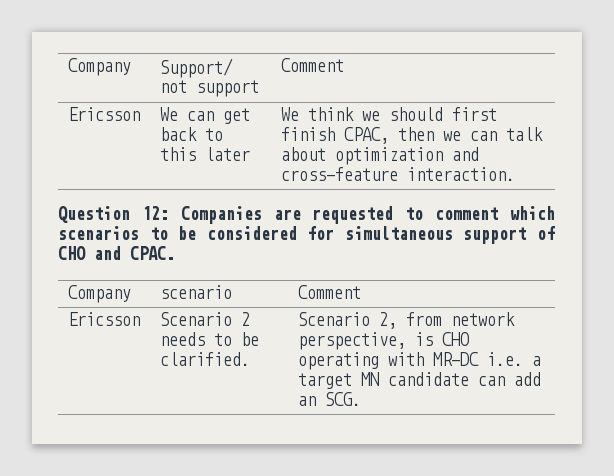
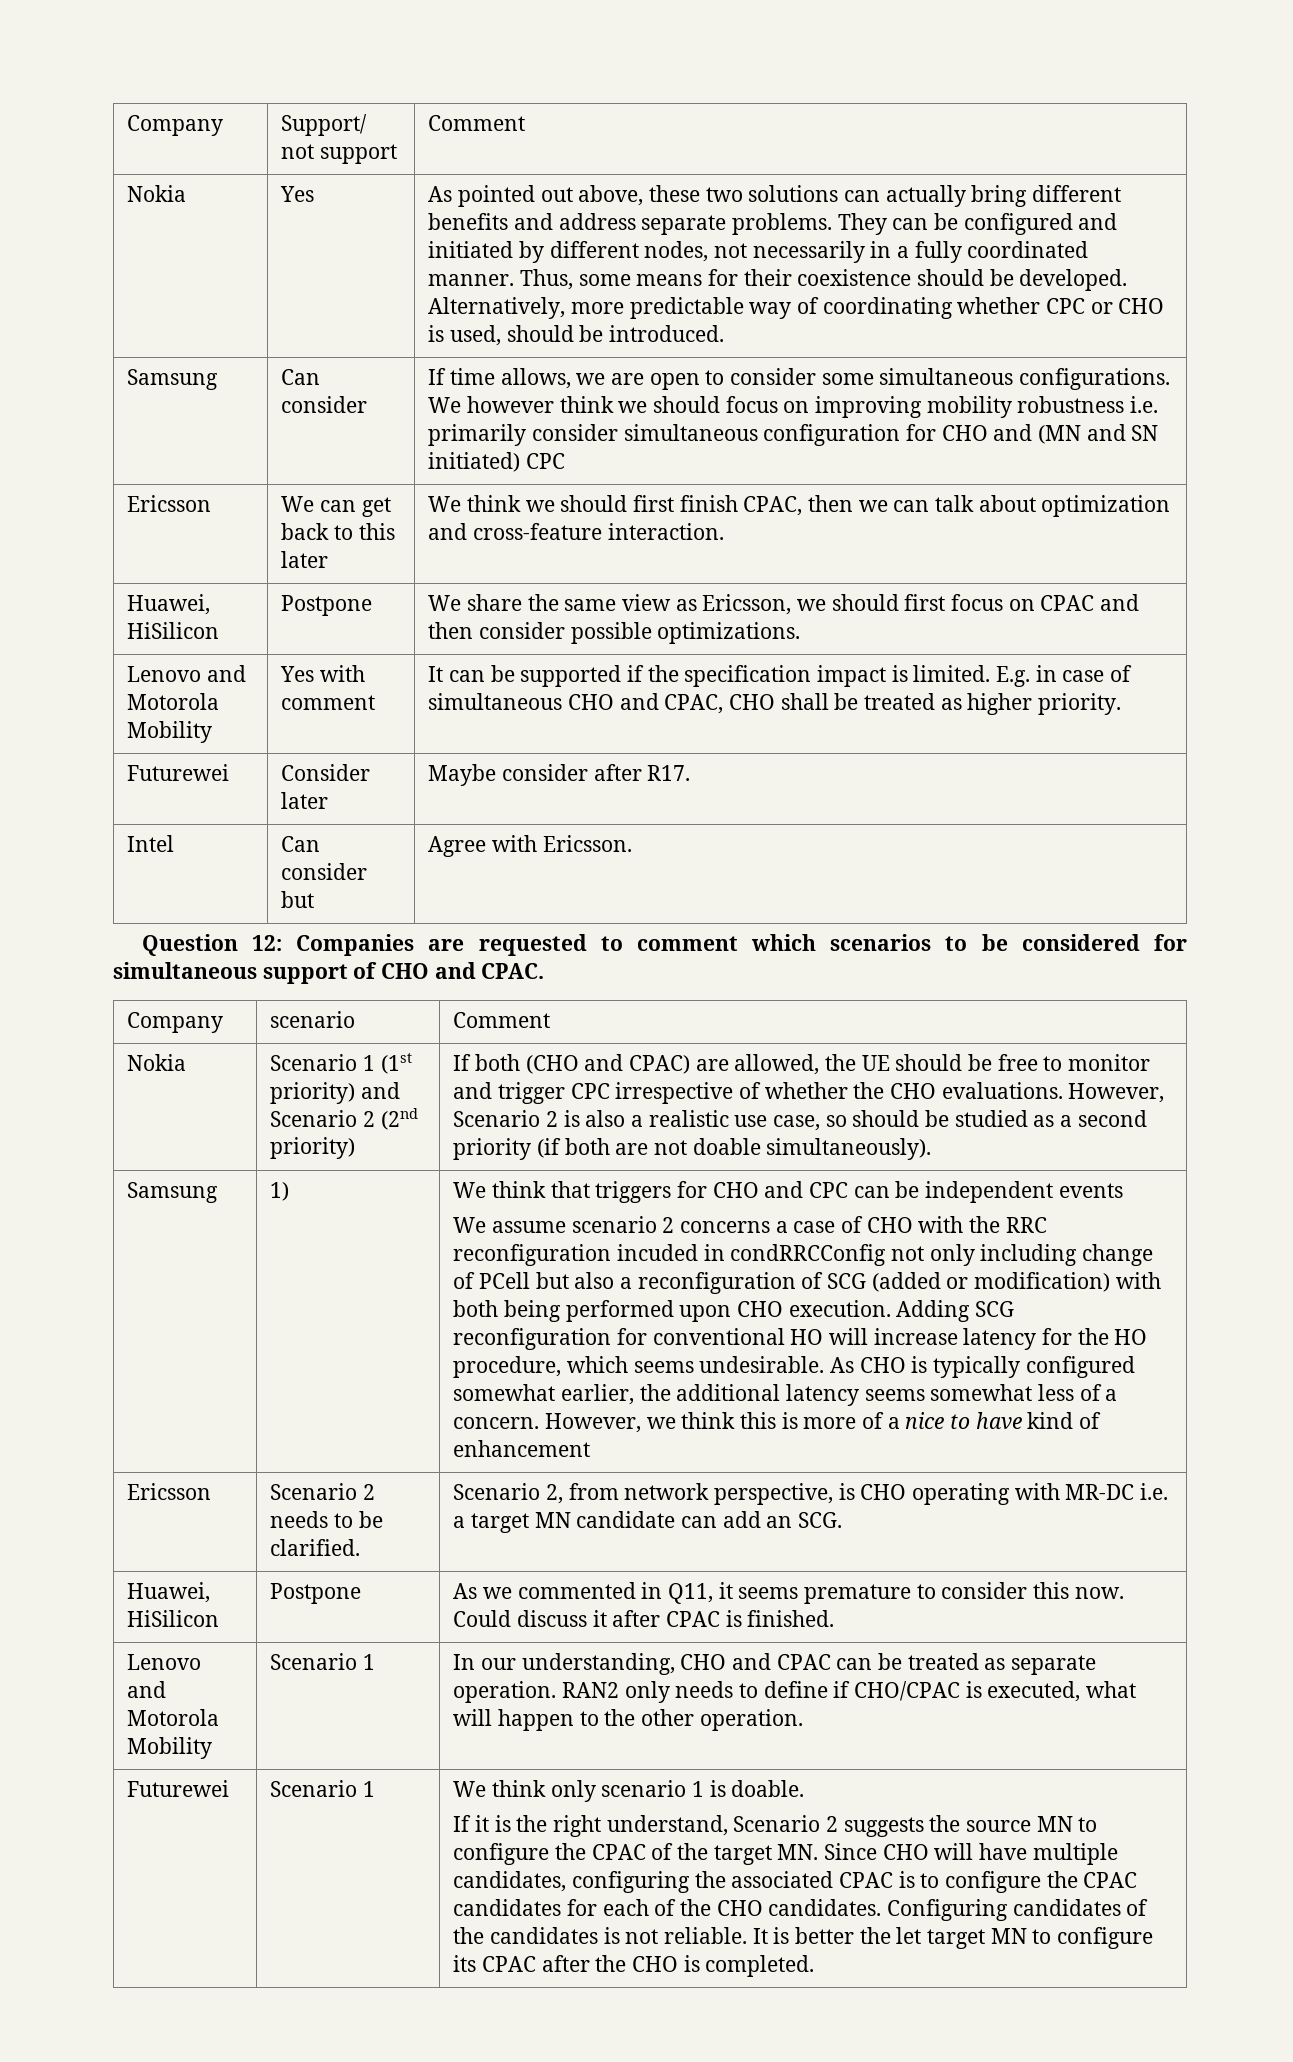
+ Nokia | Yes | As pointed out above, these two solutions can actually bring different benefits and address separate problems. They can be configured and initiated by different nodes, not necessarily in a fully coordinated manner. Thus, some means for their coexistence should be developed. Alternatively, more predictable way of coordinating whether CPC or CHO is used, should be introduced.
+ Samsung | Can consider | If time allows, we are open to consider some simultaneous configurations. We however think we should focus on improving mobility robustness i.e. primarily consider simultaneous configuration for CHO and (MN and SN initiated) CPC
+ Huawei, HiSilicon | Postpone | We share the same view as Ericsson, we should first focus on CPAC and then consider possible optimizations.
+ Lenovo and Motorola Mobility | Yes with comment | It can be supported if the specification impact is limited. E.g. in case of simultaneous CHO and CPAC, CHO shall be treated as higher priority.
+ Futurewei | Consider later | Maybe consider after R17.
+ Intel | Can consider but | Agree with Ericsson.
+ Nokia | Scenario 1 (1st priority) and Scenario 2 (2nd priority) | If both (CHO and CPAC) are allowed, the UE should be free to monitor and trigger CPC irrespective of whether the CHO evaluations. However, Scenario 2 is also a realistic use case, so should be studied as a second priority (if both are not doable simultaneously).
+ Samsung | 1) | We think that triggers for CHO and CPC can be independent events
+ We assume scenario 2 concerns a case of CHO with the RRC reconfiguration incuded in condRRCConfig not only including change of PCell but also a reconfiguration of SCG (added or modification) with both being performed upon CHO execution. Adding SCG reconfiguration for conventional HO will increase latency for the HO procedure, which seems undesirable. As CHO is typically configured somewhat earlier, the additional latency seems somewhat less of a concern. However, we think this is more of a nice to have kind of enhancement
+ Huawei, HiSilicon | Postpone | As we commented in Q11, it seems premature to consider this now. Could discuss it after CPAC is finished.
+ Lenovo and Motorola Mobility | Scenario 1 | In our understanding, CHO and CPAC can be treated as separate operation. RAN2 only needs to define if CHO/CPAC is executed, what will happen to the other operation.
+ Futurewei | Scenario 1 | We think only scenario 1 is doable.
+ If it is the right understand, Scenario 2 suggests the source MN to configure the CPAC of the target MN. Since CHO will have multiple candidates, configuring the associated CPAC is to configure the CPAC candidates for each of the CHO candidates. Configuring candidates of the candidates is not reliable. It is better the let target MN to configure its CPAC after the CHO is completed.

